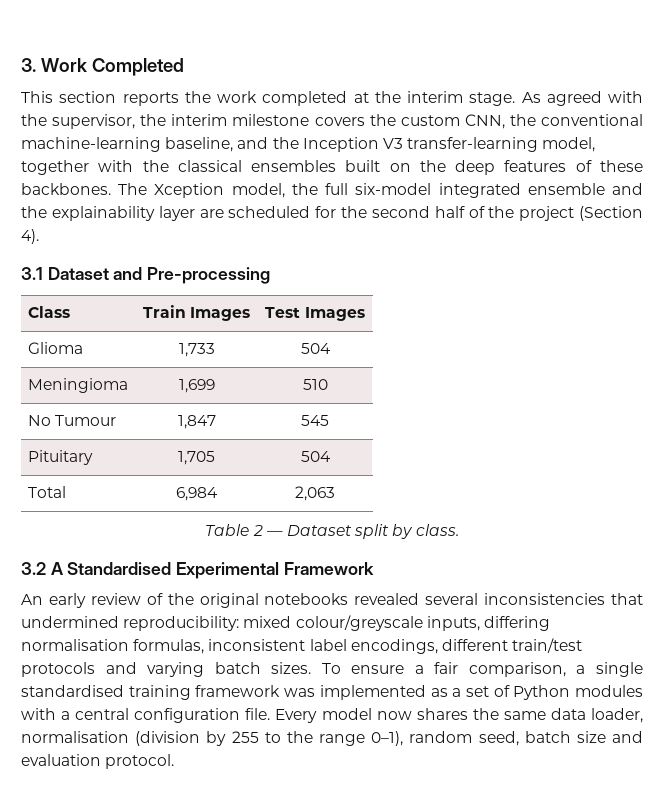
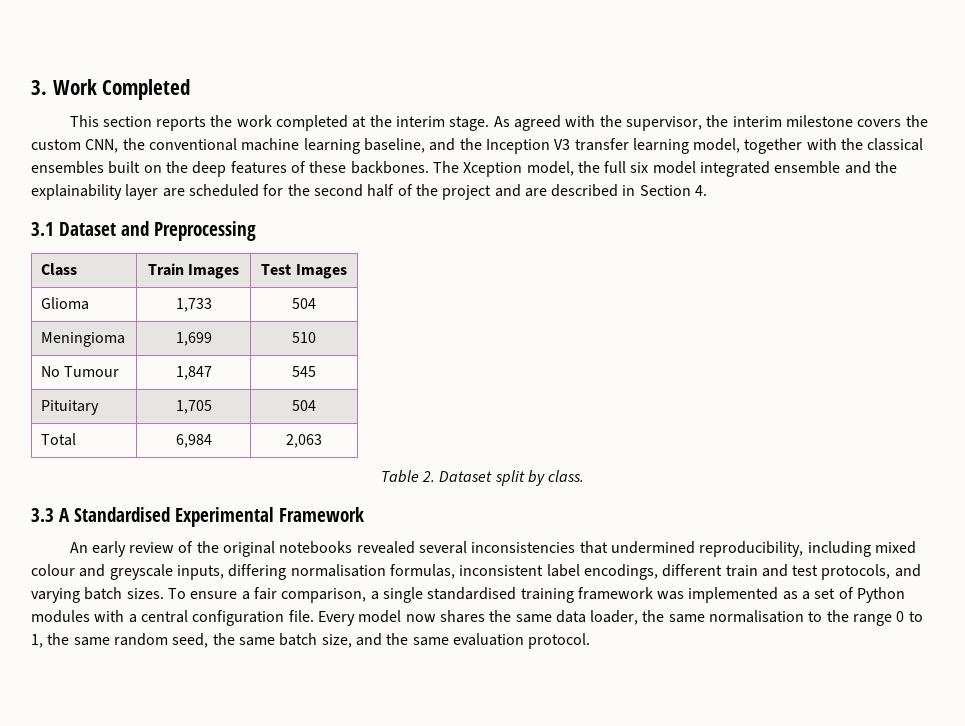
- As agreed with the supervisor, the interim milestone covers the custom CNN, the conventional machine-learning baseline, and the Inception V3 transfer-learning model, together with the classical ensembles built on the deep features of these backbones.
+ As agreed with the supervisor, the interim milestone covers the custom CNN, the conventional machine learning baseline, and the Inception V3 transfer learning model, together with the classical ensembles built on the deep features of these backbones.
- The Xception model, the full six-model integrated ensemble and the explainability layer are scheduled for the second half of the project (Section 4).
+ The Xception model, the full six model integrated ensemble and the explainability layer are scheduled for the second half of the project and are described in Section 4.
- 3.1 Dataset and Pre-processing
+ 3.1 Dataset and Preprocessing
- Table 2 — Dataset split by class.
+ Table 2. Dataset split by class.
- 3.2 A Standardised Experimental Framework
+ 3.3 A Standardised Experimental Framework
- An early review of the original notebooks revealed several inconsistencies that undermined reproducibility: mixed colour/greyscale inputs, differing normalisation formulas, inconsistent label encodings, different train/test protocols and varying batch sizes.
+ An early review of the original notebooks revealed several inconsistencies that undermined reproducibility, including mixed colour and greyscale inputs, differing normalisation formulas, inconsistent label encodings, different train and test protocols, and varying batch sizes.
- Every model now shares the same data loader, normalisation (division by 255 to the range 0–1), random seed, batch size and evaluation protocol.
+ Every model now shares the same data loader, the same normalisation to the range 0 to 1, the same random seed, the same batch size, and the same evaluation protocol.

